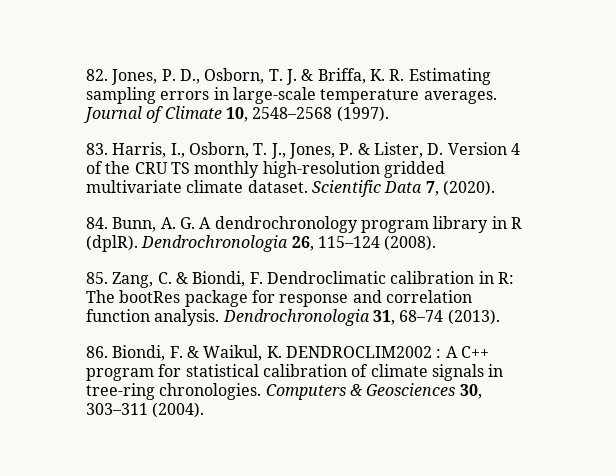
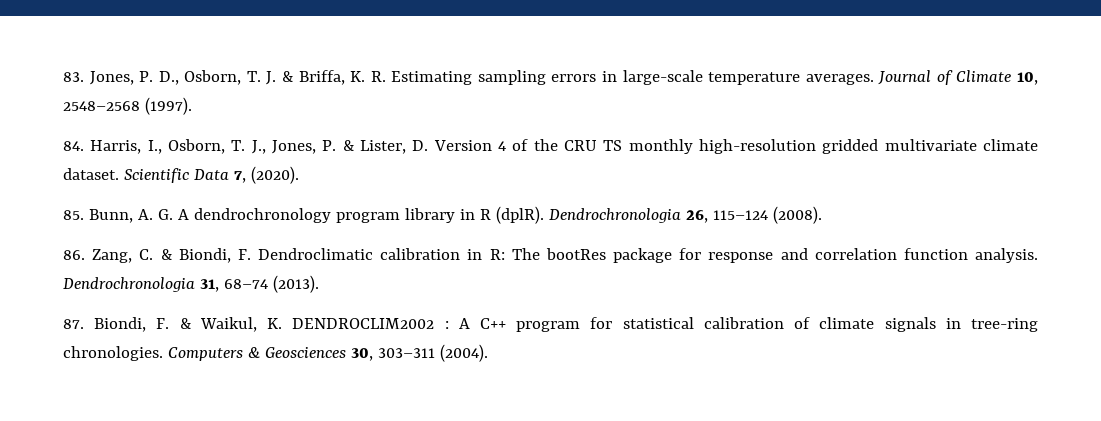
- 82. Jones, P. D., Osborn, T. J. & Briffa, K. R. Estimating sampling errors in large-scale temperature averages.
+ 83. Jones, P. D., Osborn, T. J. & Briffa, K. R. Estimating sampling errors in large-scale temperature averages.
- 83. Harris, I., Osborn, T. J., Jones, P. & Lister, D. Version 4 of the CRU TS monthly high-resolution gridded multivariate climate dataset.
+ 84. Harris, I., Osborn, T. J., Jones, P. & Lister, D. Version 4 of the CRU TS monthly high-resolution gridded multivariate climate dataset.
- 84. Bunn, A. G. A dendrochronology program library in R (dplR).
+ 85. Bunn, A. G. A dendrochronology program library in R (dplR).
- 85. Zang, C. & Biondi, F. Dendroclimatic calibration in R: The bootRes package for response and correlation function analysis.
+ 86. Zang, C. & Biondi, F. Dendroclimatic calibration in R: The bootRes package for response and correlation function analysis.
- 86. Biondi, F. & Waikul, K. DENDROCLIM2002 : A C++ program for statistical calibration of climate signals in tree-ring chronologies.
+ 87. Biondi, F. & Waikul, K. DENDROCLIM2002 : A C++ program for statistical calibration of climate signals in tree-ring chronologies.

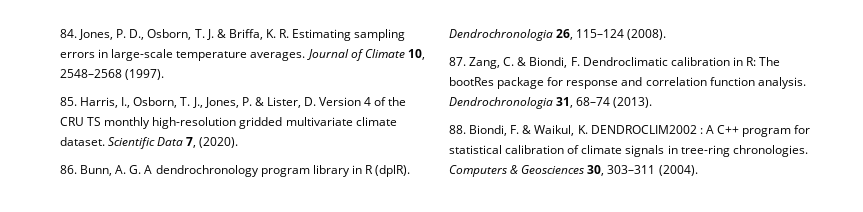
- 83. Jones, P. D., Osborn, T. J. & Briffa, K. R. Estimating sampling errors in large-scale temperature averages.
+ 84. Jones, P. D., Osborn, T. J. & Briffa, K. R. Estimating sampling errors in large-scale temperature averages.
- 84. Harris, I., Osborn, T. J., Jones, P. & Lister, D. Version 4 of the CRU TS monthly high-resolution gridded multivariate climate dataset.
+ 85. Harris, I., Osborn, T. J., Jones, P. & Lister, D. Version 4 of the CRU TS monthly high-resolution gridded multivariate climate dataset.
- 85. Bunn, A. G. A dendrochronology program library in R (dplR).
+ 86. Bunn, A. G. A dendrochronology program library in R (dplR).
- 86. Zang, C. & Biondi, F. Dendroclimatic calibration in R: The bootRes package for response and correlation function analysis.
+ 87. Zang, C. & Biondi, F. Dendroclimatic calibration in R: The bootRes package for response and correlation function analysis.
- 87. Biondi, F. & Waikul, K. DENDROCLIM2002 : A C++ program for statistical calibration of climate signals in tree-ring chronologies.
+ 88. Biondi, F. & Waikul, K. DENDROCLIM2002 : A C++ program for statistical calibration of climate signals in tree-ring chronologies.

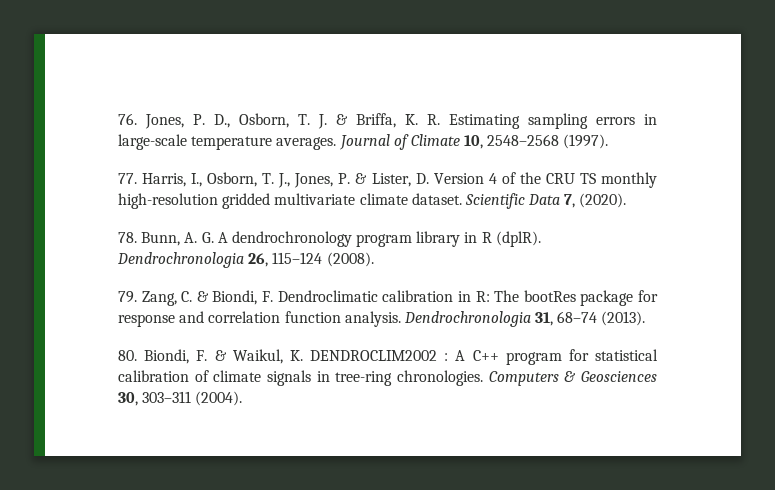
- 84. Jones, P. D., Osborn, T. J. & Briffa, K. R. Estimating sampling errors in large-scale temperature averages.
+ 76. Jones, P. D., Osborn, T. J. & Briffa, K. R. Estimating sampling errors in large-scale temperature averages.
- 85. Harris, I., Osborn, T. J., Jones, P. & Lister, D. Version 4 of the CRU TS monthly high-resolution gridded multivariate climate dataset.
+ 77. Harris, I., Osborn, T. J., Jones, P. & Lister, D. Version 4 of the CRU TS monthly high-resolution gridded multivariate climate dataset.
- 86. Bunn, A. G. A dendrochronology program library in R (dplR).
+ 78. Bunn, A. G. A dendrochronology program library in R (dplR).
- 87. Zang, C. & Biondi, F. Dendroclimatic calibration in R: The bootRes package for response and correlation function analysis.
+ 79. Zang, C. & Biondi, F. Dendroclimatic calibration in R: The bootRes package for response and correlation function analysis.
- 88. Biondi, F. & Waikul, K. DENDROCLIM2002 : A C++ program for statistical calibration of climate signals in tree-ring chronologies.
+ 80. Biondi, F. & Waikul, K. DENDROCLIM2002 : A C++ program for statistical calibration of climate signals in tree-ring chronologies.

